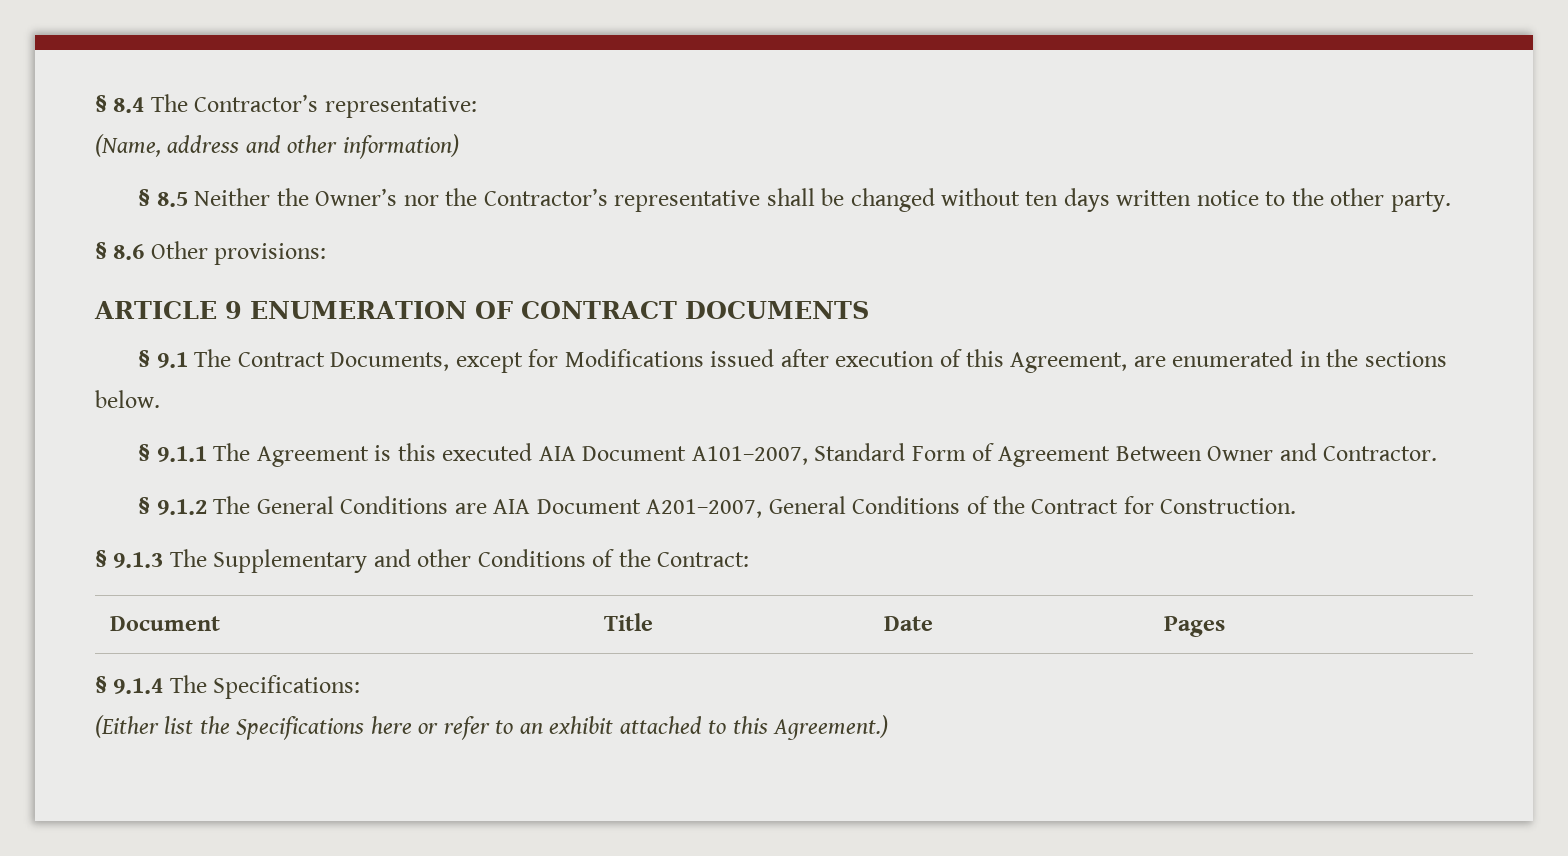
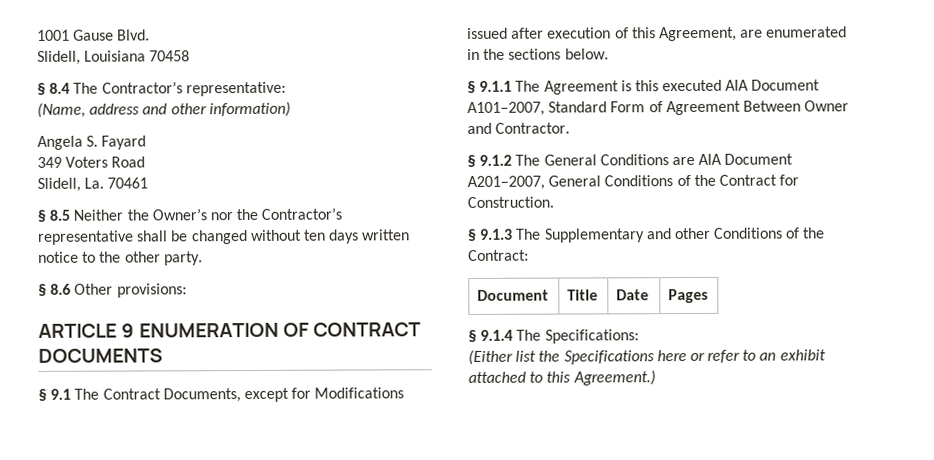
+ 1001 Gause Blvd.
+ Slidell, Louisiana 70458
+ Angela S. Fayard
+ 349 Voters Road
+ Slidell, La. 70461

